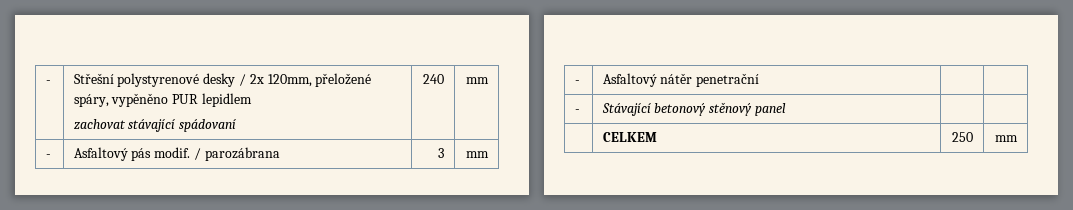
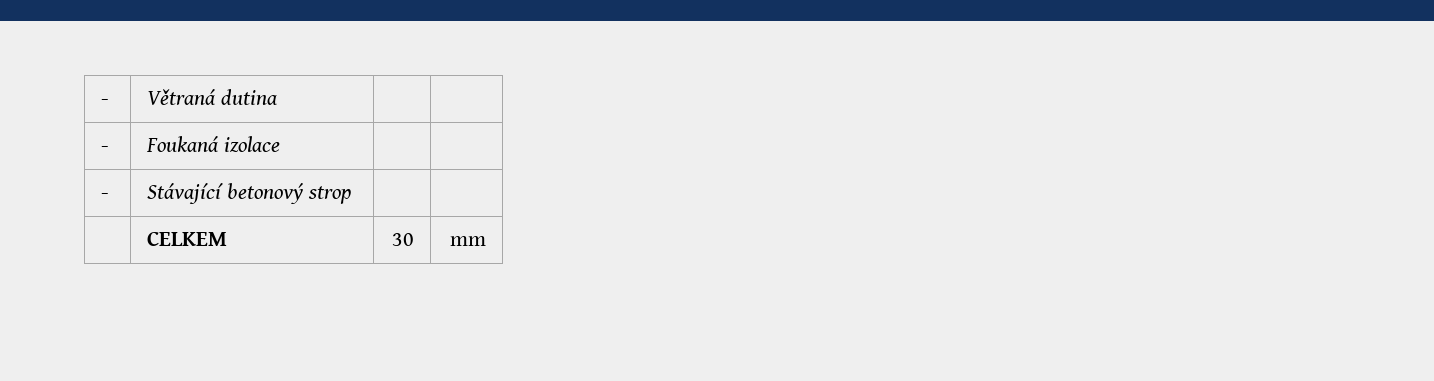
- - | Střešní polystyrenové desky / 2x 120mm, přeložené spáry, vypěněno PUR lepidlem
- zachovat stávající spádovaní | 240 | mm
- - | Asfaltový pás modif. / parozábrana | 3 | mm
- - | Asfaltový nátěr penetrační | |
+ - | Větraná dutina | |
+ - | Foukaná izolace | |
- - | Stávající betonový stěnový panel | |
+ - | Stávající betonový strop | |
- | CELKEM | 250 | mm
+ | CELKEM | 30 | mm

